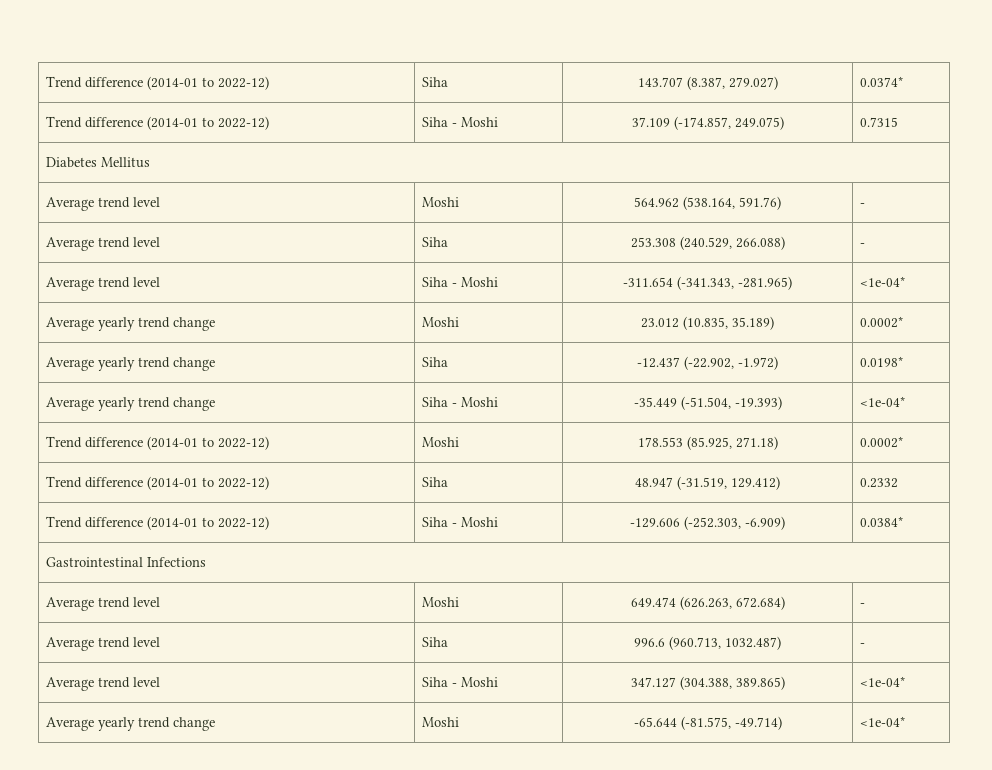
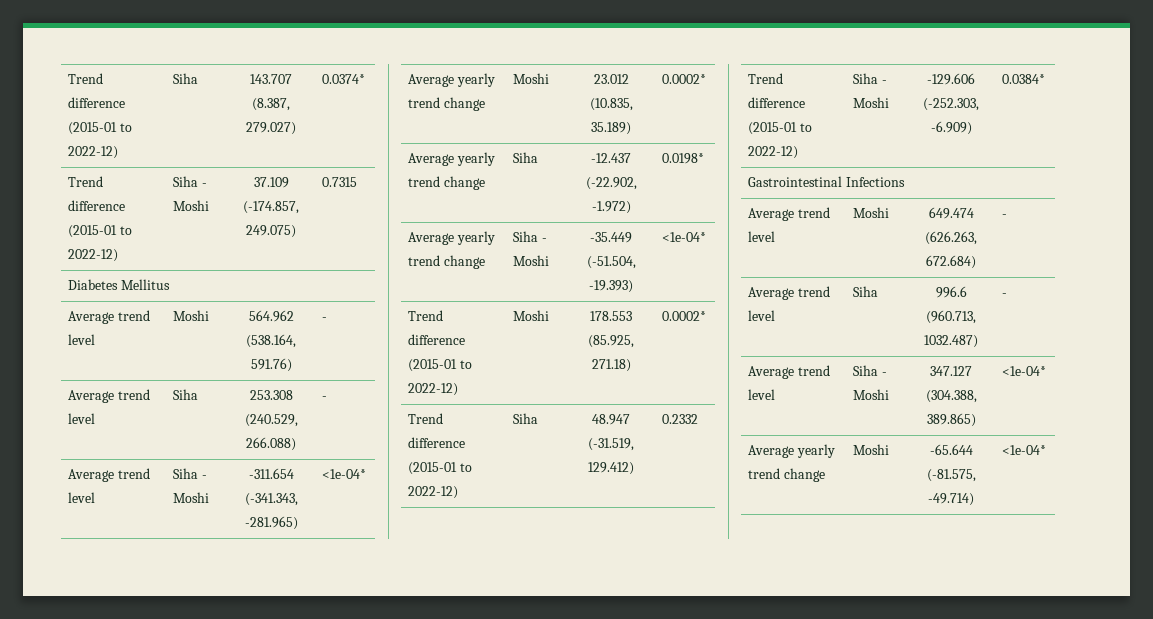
- Trend difference (2014-01 to 2022-12) | Siha | 143.707 (8.387, 279.027) | 0.0374*
+ Trend difference (2015-01 to 2022-12) | Siha | 143.707 (8.387, 279.027) | 0.0374*
- Trend difference (2014-01 to 2022-12) | Siha - Moshi | 37.109 (-174.857, 249.075) | 0.7315
+ Trend difference (2015-01 to 2022-12) | Siha - Moshi | 37.109 (-174.857, 249.075) | 0.7315
- Trend difference (2014-01 to 2022-12) | Moshi | 178.553 (85.925, 271.18) | 0.0002*
+ Trend difference (2015-01 to 2022-12) | Moshi | 178.553 (85.925, 271.18) | 0.0002*
- Trend difference (2014-01 to 2022-12) | Siha | 48.947 (-31.519, 129.412) | 0.2332
+ Trend difference (2015-01 to 2022-12) | Siha | 48.947 (-31.519, 129.412) | 0.2332
- Trend difference (2014-01 to 2022-12) | Siha - Moshi | -129.606 (-252.303, -6.909) | 0.0384*
+ Trend difference (2015-01 to 2022-12) | Siha - Moshi | -129.606 (-252.303, -6.909) | 0.0384*

